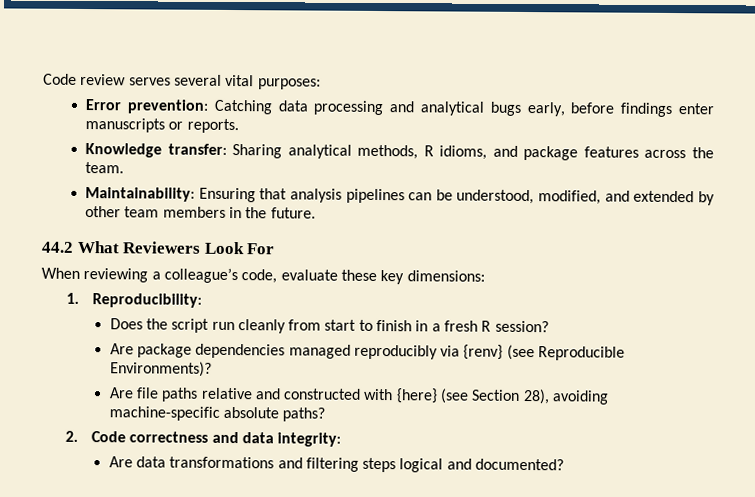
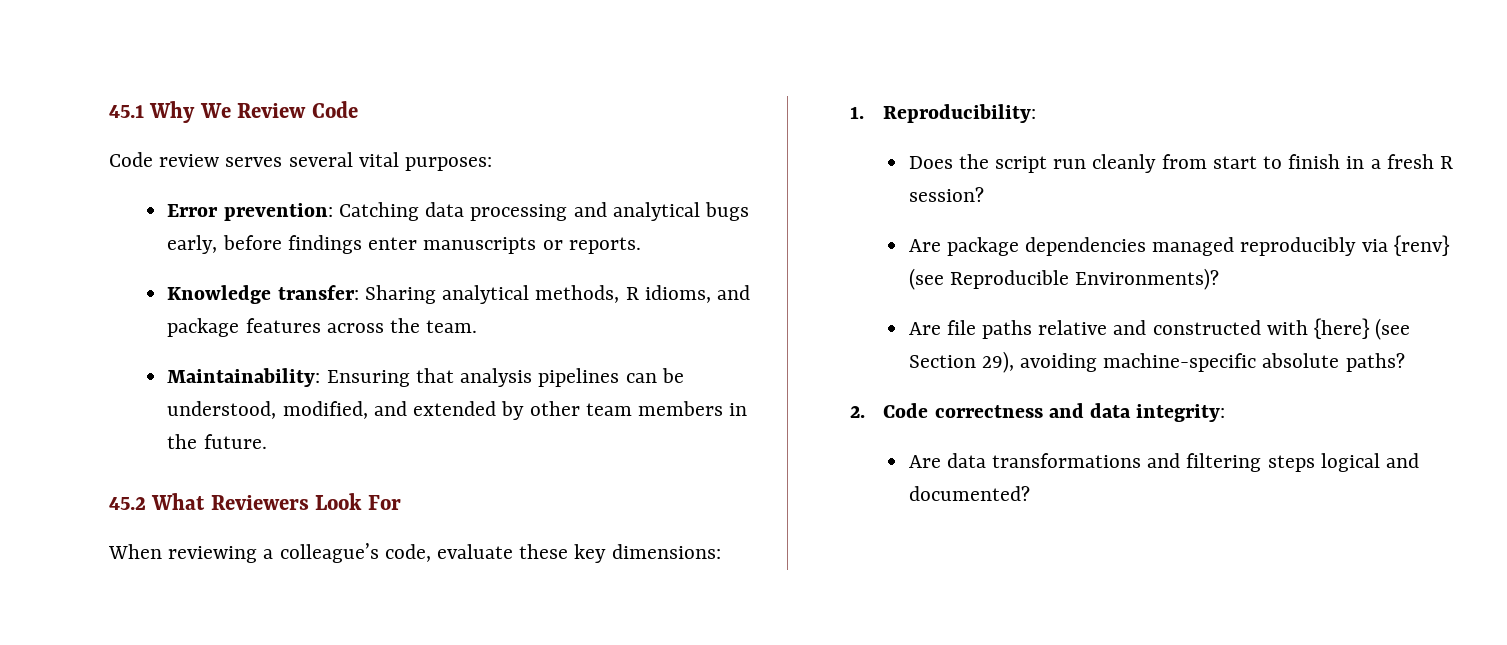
+ 45.1 Why We Review Code
- 44.2 What Reviewers Look For
+ 45.2 What Reviewers Look For
- Are file paths relative and constructed with {here} (see Section 28), avoiding machine-specific absolute paths?
+ Are file paths relative and constructed with {here} (see Section 29), avoiding machine-specific absolute paths?

